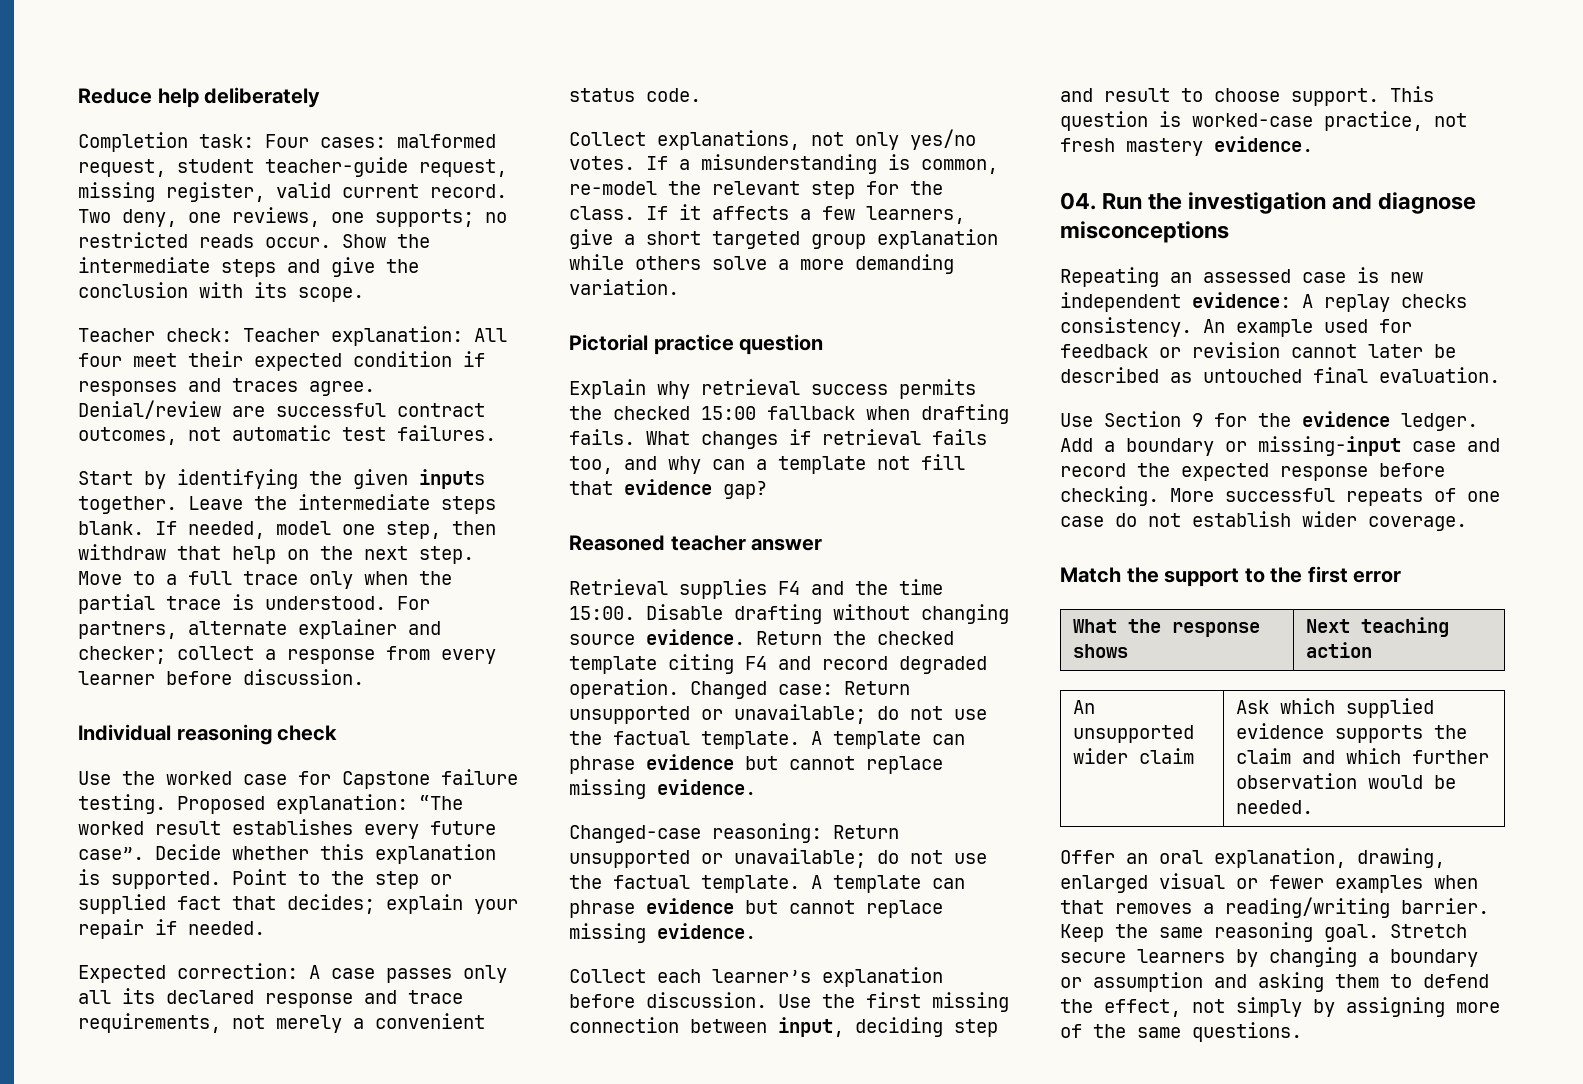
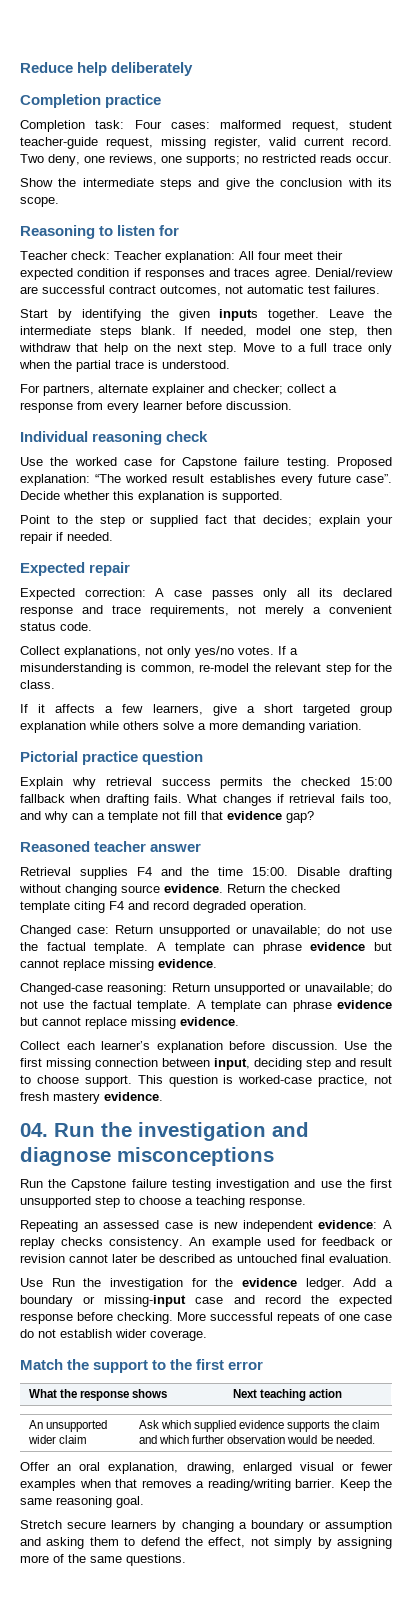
+ Completion practice
- Two deny, one reviews, one supports; no restricted reads occur. Show the intermediate steps and give the conclusion with its scope.
+ Two deny, one reviews, one supports; no restricted reads occur.
+ Show the intermediate steps and give the conclusion with its scope.
+ Reasoning to listen for
- Move to a full trace only when the partial trace is understood. For partners, alternate explainer and checker; collect a response from every learner before discussion.
+ Move to a full trace only when the partial trace is understood.
+ For partners, alternate explainer and checker; collect a response from every learner before discussion.
- Decide whether this explanation is supported. Point to the step or supplied fact that decides; explain your repair if needed.
+ Decide whether this explanation is supported.
+ Point to the step or supplied fact that decides; explain your repair if needed.
+ Expected repair
- If a misunderstanding is common, re-model the relevant step for the class. If it affects a few learners, give a short targeted group explanation while others solve a more demanding variation.
+ If a misunderstanding is common, re-model the relevant step for the class.
+ If it affects a few learners, give a short targeted group explanation while others solve a more demanding variation.
- Return the checked template citing F4 and record degraded operation. Changed case: Return unsupported or unavailable; do not use the factual template.
+ Return the checked template citing F4 and record degraded operation.
+ Changed case: Return unsupported or unavailable; do not use the factual template.
+ Run the Capstone failure testing investigation and use the first unsupported step to choose a teaching response.
- Use Section 9 for the evidence ledger.
+ Use Run the investigation for the evidence ledger.
- Keep the same reasoning goal. Stretch secure learners by changing a boundary or assumption and asking them to defend the effect, not simply by assigning more of the same questions.
+ Keep the same reasoning goal.
+ Stretch secure learners by changing a boundary or assumption and asking them to defend the effect, not simply by assigning more of the same questions.

